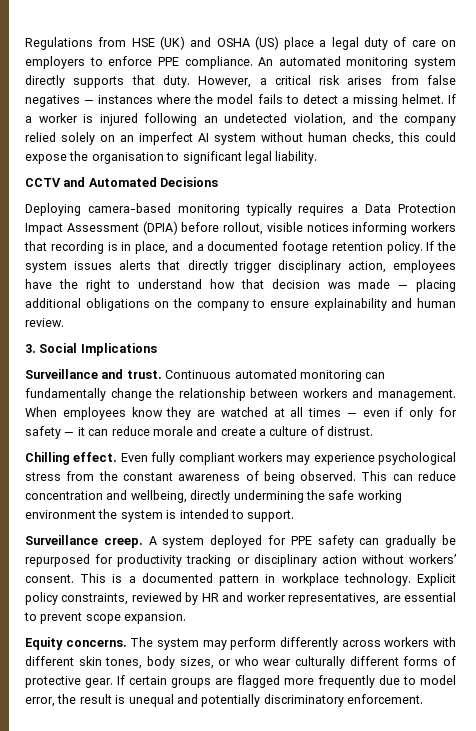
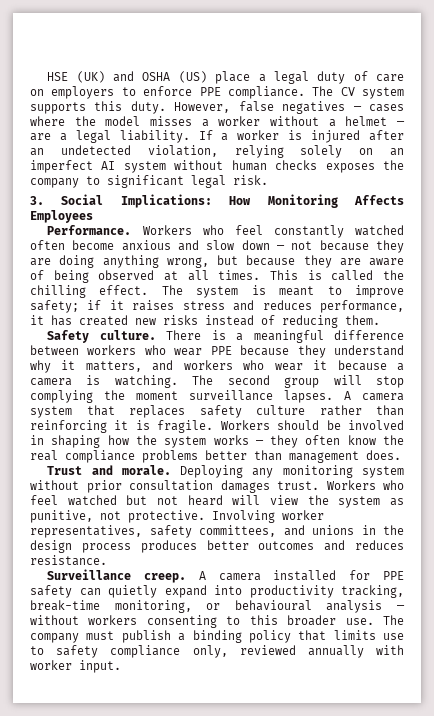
- Regulations from HSE (UK) and OSHA (US) place a legal duty of care on employers to enforce PPE compliance.
+ HSE (UK) and OSHA (US) place a legal duty of care on employers to enforce PPE compliance.
- An automated monitoring system directly supports that duty. However, a critical risk arises from false negatives — instances where the model fails to detect a missing helmet.
+ The CV system supports this duty. However, false negatives — cases where the model misses a worker without a helmet — are a legal liability.
- If a worker is injured following an undetected violation, and the company relied solely on an imperfect AI system without human checks, this could expose the organisation to significant legal liability.
- CCTV and Automated Decisions
- Deploying camera-based monitoring typically requires a Data Protection Impact Assessment (DPIA) before rollout, visible notices informing workers that recording is in place, and a documented footage retention policy. If the system issues alerts that directly trigger disciplinary action, employees have the right to understand how that decision was made — placing additional obligations on the company to ensure explainability and human review.
- 3. Social Implications
- Surveillance and trust. Continuous automated monitoring can fundamentally change the relationship between workers and management. When employees know they are watched at all times — even if only for safety — it can reduce morale and create a culture of distrust.
- Chilling effect. Even fully compliant workers may experience psychological stress from the constant awareness of being observed. This can reduce concentration and wellbeing, directly undermining the safe working environment the system is intended to support.
+ If a worker is injured after an undetected violation, relying solely on an imperfect AI system without human checks exposes the company to significant legal risk.
+ 3. Social Implications: How Monitoring Affects Employees
+ Performance. Workers who feel constantly watched often become anxious and slow down — not because they are doing anything wrong, but because they are aware of being observed at all times. This is called the chilling effect. The system is meant to improve safety; if it raises stress and reduces performance, it has created new risks instead of reducing them.
+ Safety culture. There is a meaningful difference between workers who wear PPE because they understand why it matters, and workers who wear it because a camera is watching. The second group will stop complying the moment surveillance lapses. A camera system that replaces safety culture rather than reinforcing it is fragile. Workers should be involved in shaping how the system works — they often know the real compliance problems better than management does.
+ Trust and morale. Deploying any monitoring system without prior consultation damages trust. Workers who feel watched but not heard will view the system as punitive, not protective. Involving worker representatives, safety committees, and unions in the design process produces better outcomes and reduces resistance.
- A system deployed for PPE safety can gradually be repurposed for productivity tracking or disciplinary action without workers’ consent. This is a documented pattern in workplace technology. Explicit policy constraints, reviewed by HR and worker representatives, are essential to prevent scope expansion.
- Equity concerns. The system may perform differently across workers with different skin tones, body sizes, or who wear culturally different forms of protective gear. If certain groups are flagged more frequently due to model error, the result is unequal and potentially discriminatory enforcement.
+ A camera installed for PPE safety can quietly expand into productivity tracking, break-time monitoring, or behavioural analysis — without workers consenting to this broader use. The company must publish a binding policy that limits use to safety compliance only, reviewed annually with worker input.

